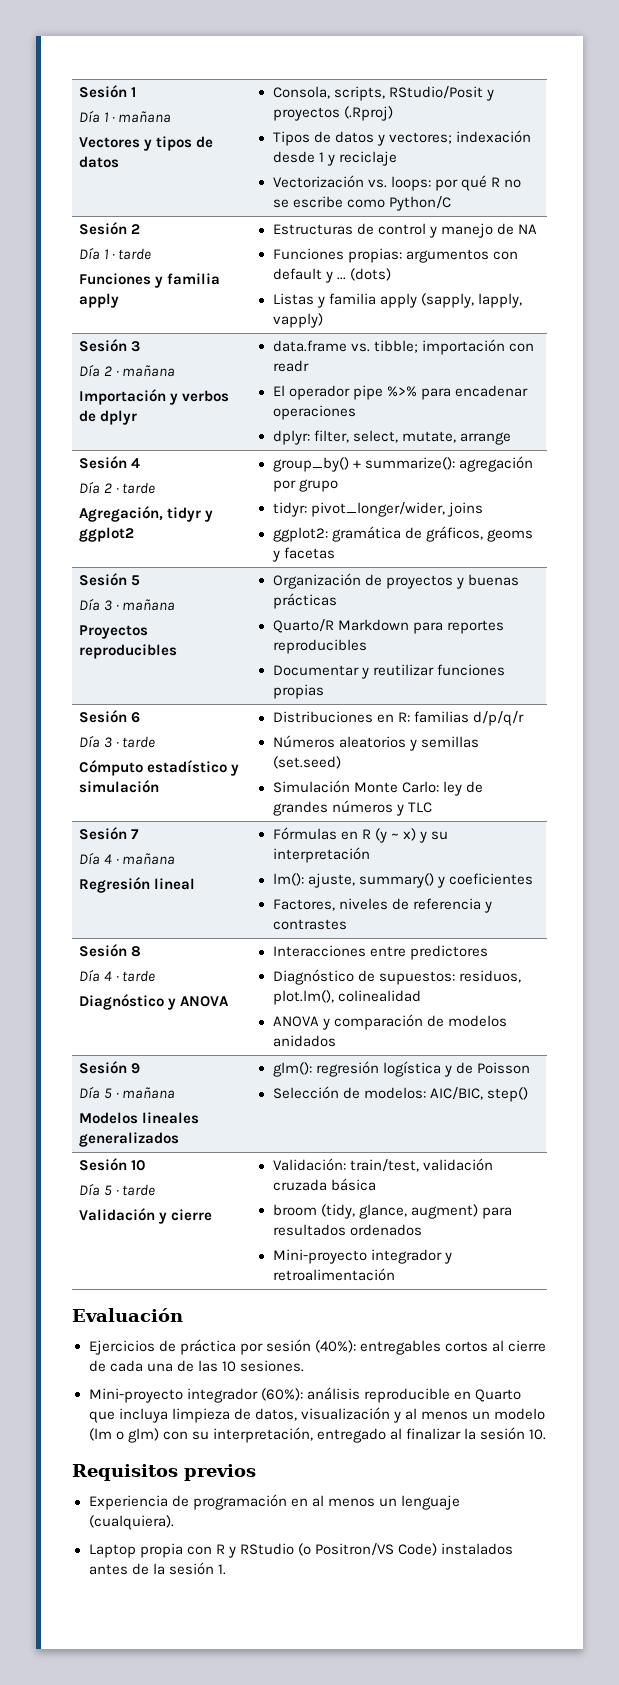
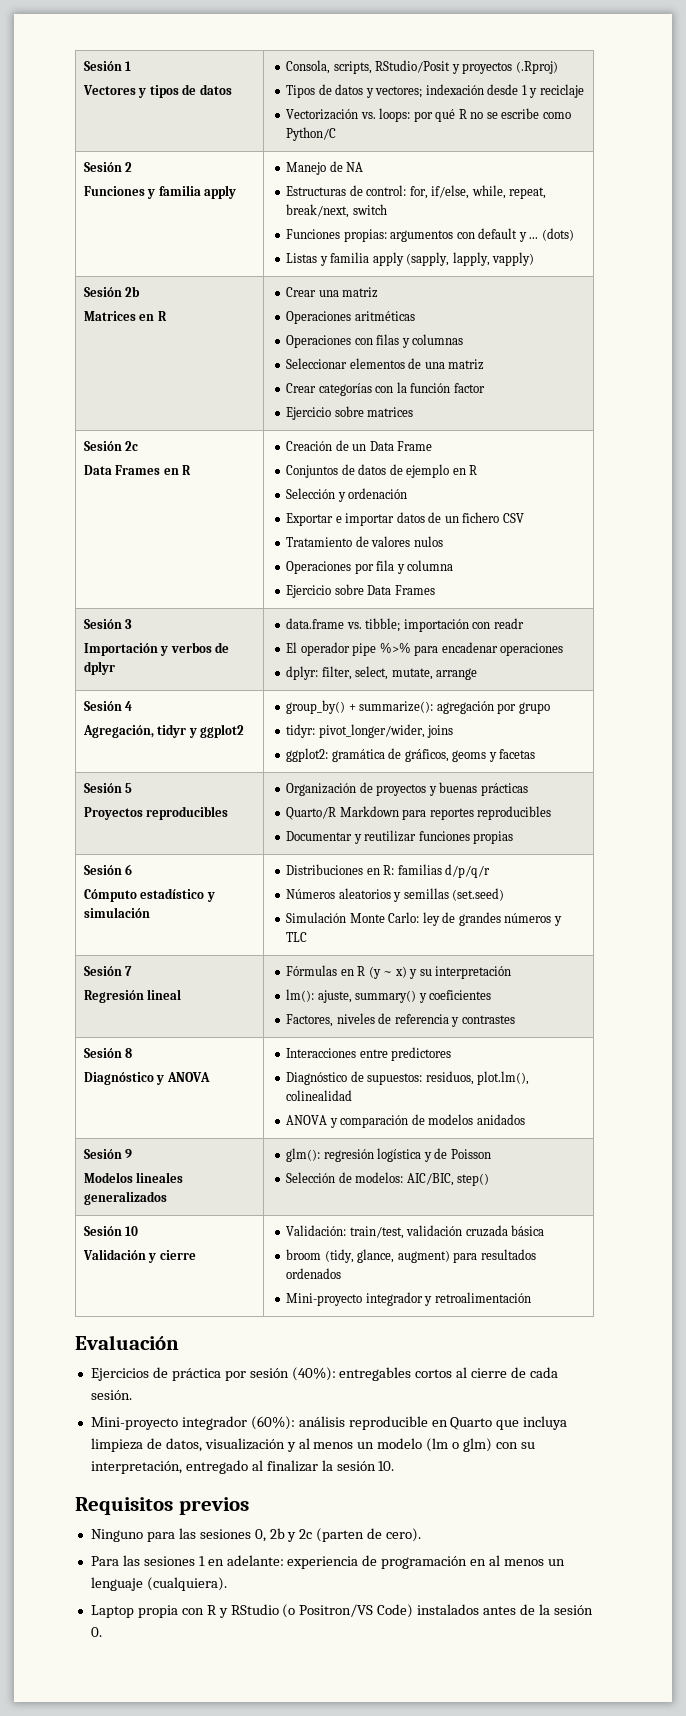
  Sesión 1
- Día 1 · mañana
  Sesión 2
- Día 1 · tarde
- Funciones y familia apply | Estructuras de control y manejo de NA
+ Funciones y familia apply | Manejo de NA
+ Estructuras de control: for, if/else, while, repeat, break/next, switch
+ Sesión 2b
+ Matrices en R | Crear una matriz
+ Operaciones aritméticas
+ Operaciones con filas y columnas
+ Seleccionar elementos de una matriz
+ Crear categorías con la función factor
+ Ejercicio sobre matrices
+ Sesión 2c
+ Data Frames en R | Creación de un Data Frame
+ Conjuntos de datos de ejemplo en R
+ Selección y ordenación
+ Exportar e importar datos de un fichero CSV
+ Tratamiento de valores nulos
+ Operaciones por fila y columna
+ Ejercicio sobre Data Frames
  Sesión 3
- Día 2 · mañana
  Sesión 4
- Día 2 · tarde
  Sesión 5
- Día 3 · mañana
  Sesión 6
- Día 3 · tarde
  Sesión 7
- Día 4 · mañana
  Sesión 8
- Día 4 · tarde
  Sesión 9
- Día 5 · mañana
  Sesión 10
- Día 5 · tarde
- Ejercicios de práctica por sesión (40%): entregables cortos al cierre de cada una de las 10 sesiones.
+ Ejercicios de práctica por sesión (40%): entregables cortos al cierre de cada sesión.
- Experiencia de programación en al menos un lenguaje (cualquiera).
+ Ninguno para las sesiones 0, 2b y 2c (parten de cero).
+ Para las sesiones 1 en adelante: experiencia de programación en al menos un lenguaje (cualquiera).
- Laptop propia con R y RStudio (o Positron/VS Code) instalados antes de la sesión 1.
+ Laptop propia con R y RStudio (o Positron/VS Code) instalados antes de la sesión 0.

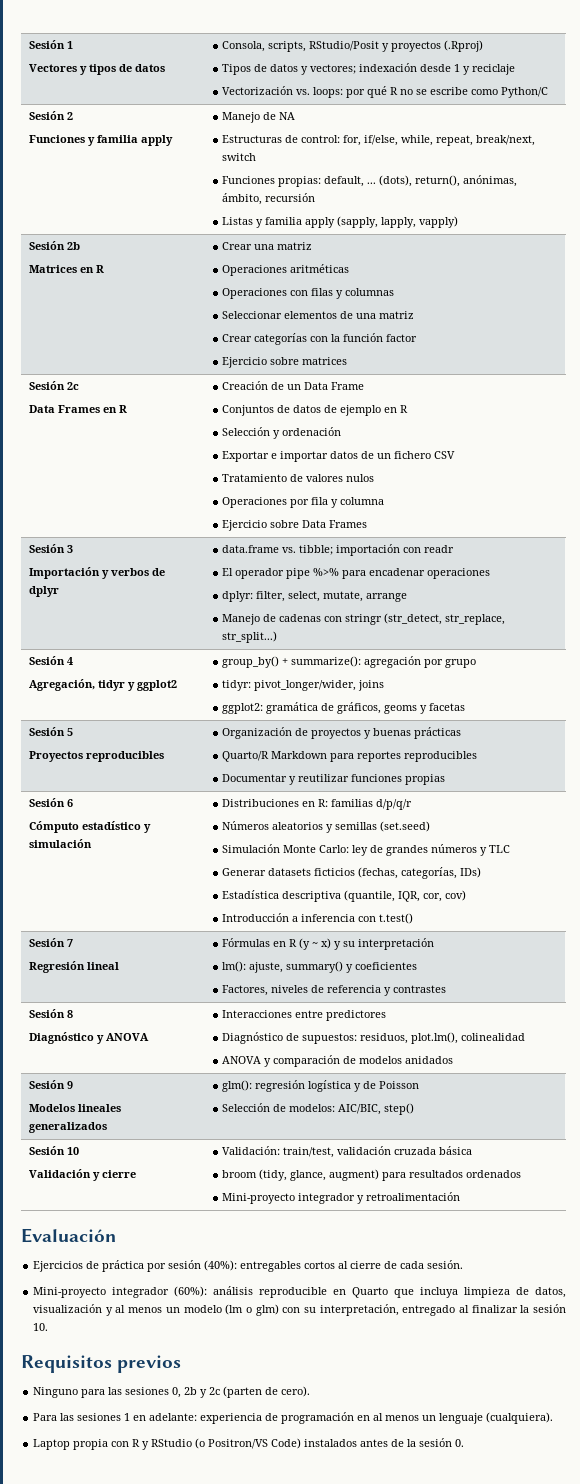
  Sesión 2
  Funciones y familia apply | Manejo de NA
  Estructuras de control: for, if/else, while, repeat, break/next, switch
- Funciones propias: argumentos con default y ... (dots)
+ Funciones propias: default, ... (dots), return(), anónimas, ámbito, recursión
  Sesión 3
  Importación y verbos de dplyr | data.frame vs. tibble; importación con readr
  El operador pipe %>% para encadenar operaciones
  dplyr: filter, select, mutate, arrange
+ Manejo de cadenas con stringr (str_detect, str_replace, str_split...)
+ Generar datasets ficticios (fechas, categorías, IDs)
+ Estadística descriptiva (quantile, IQR, cor, cov)
+ Introducción a inferencia con t.test()

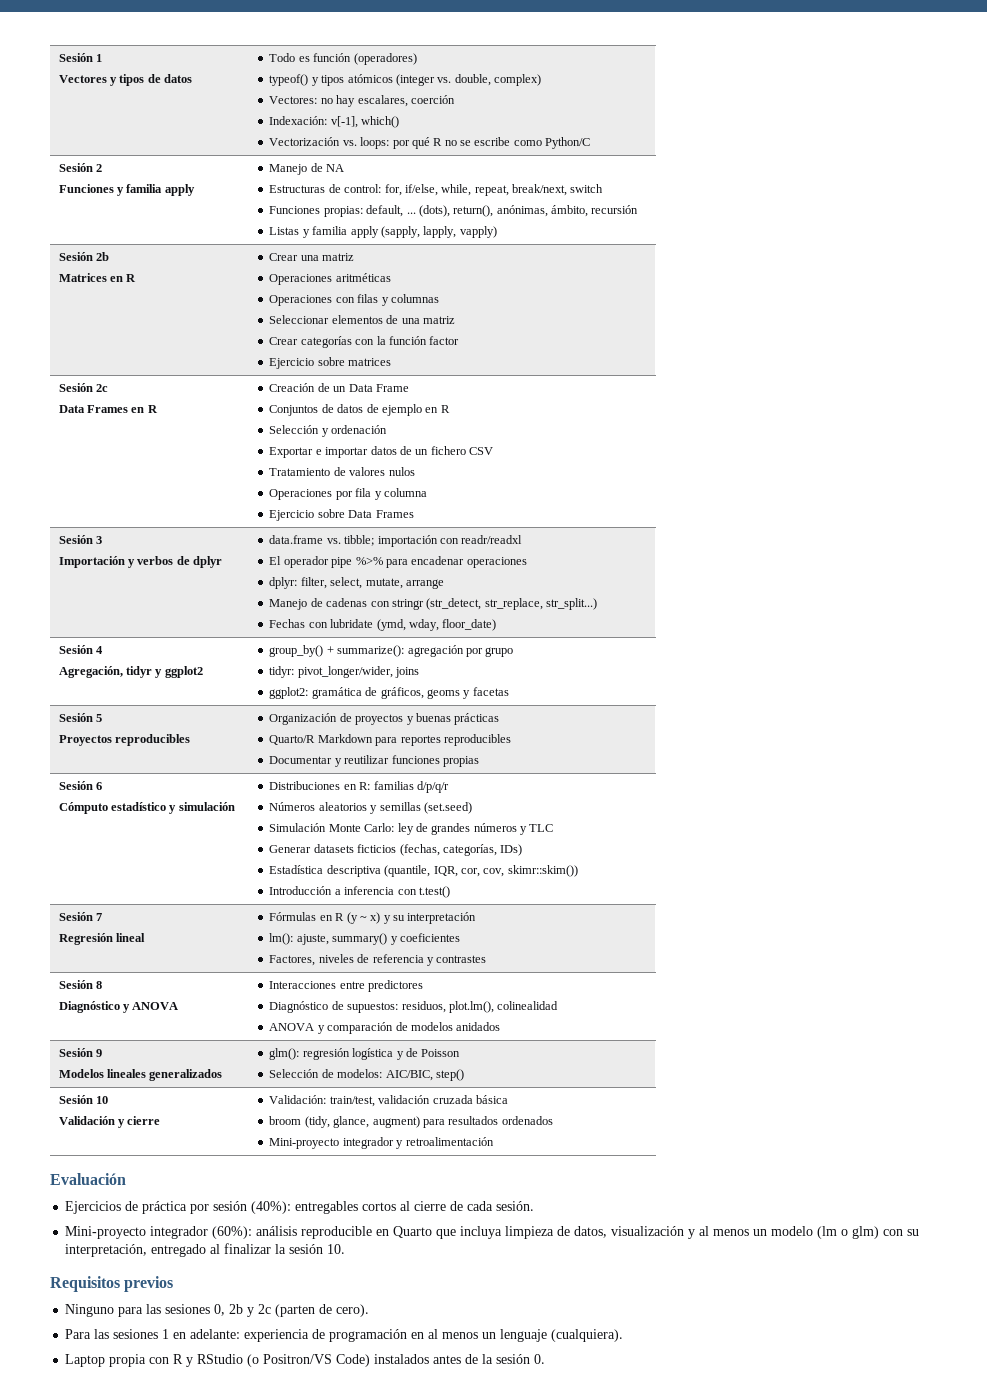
  Sesión 1
- Vectores y tipos de datos | Consola, scripts, RStudio/Posit y proyectos (.Rproj)
- Tipos de datos y vectores; indexación desde 1 y reciclaje
+ Vectores y tipos de datos | Todo es función (operadores)
+ typeof() y tipos atómicos (integer vs. double, complex)
+ Vectores: no hay escalares, coerción
+ Indexación: v[-1], which()
  Sesión 3
- Importación y verbos de dplyr | data.frame vs. tibble; importación con readr
+ Importación y verbos de dplyr | data.frame vs. tibble; importación con readr/readxl
  El operador pipe %>% para encadenar operaciones
  dplyr: filter, select, mutate, arrange
  Manejo de cadenas con stringr (str_detect, str_replace, str_split...)
+ Fechas con lubridate (ymd, wday, floor_date)
- Estadística descriptiva (quantile, IQR, cor, cov)
+ Estadística descriptiva (quantile, IQR, cor, cov, skimr::skim())

